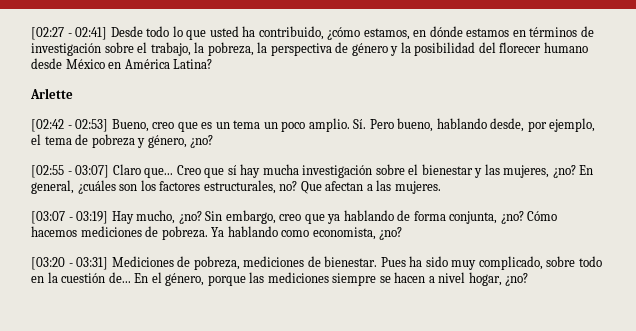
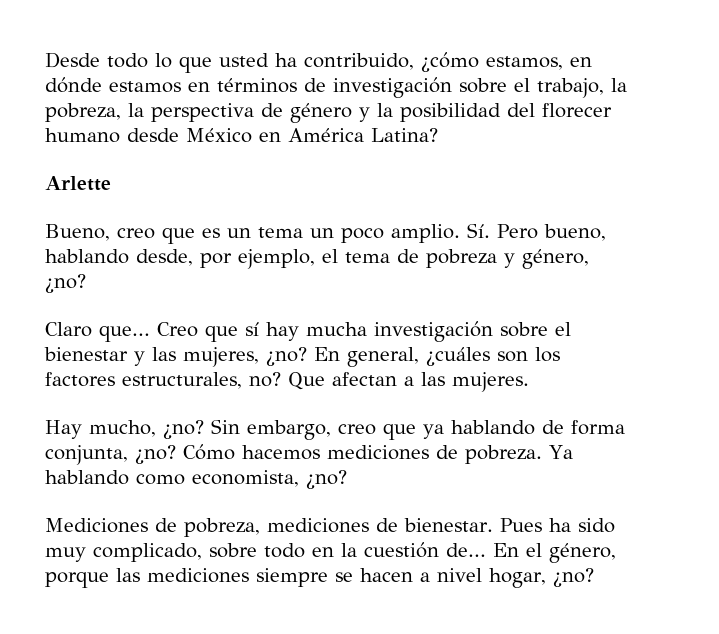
- [02:27 - 02:41] Desde todo lo que usted ha contribuido, ¿cómo estamos, en dónde estamos en términos de investigación sobre el trabajo, la pobreza, la perspectiva de género y la posibilidad del florecer humano desde México en América Latina?
+ Desde todo lo que usted ha contribuido, ¿cómo estamos, en dónde estamos en términos de investigación sobre el trabajo, la pobreza, la perspectiva de género y la posibilidad del florecer humano desde México en América Latina?
- [02:42 - 02:53] Bueno, creo que es un tema un poco amplio.
+ Bueno, creo que es un tema un poco amplio.
- [02:55 - 03:07] Claro que...
+ Claro que...
- [03:07 - 03:19] Hay mucho, ¿no?
+ Hay mucho, ¿no?
- [03:20 - 03:31] Mediciones de pobreza, mediciones de bienestar.
+ Mediciones de pobreza, mediciones de bienestar.

